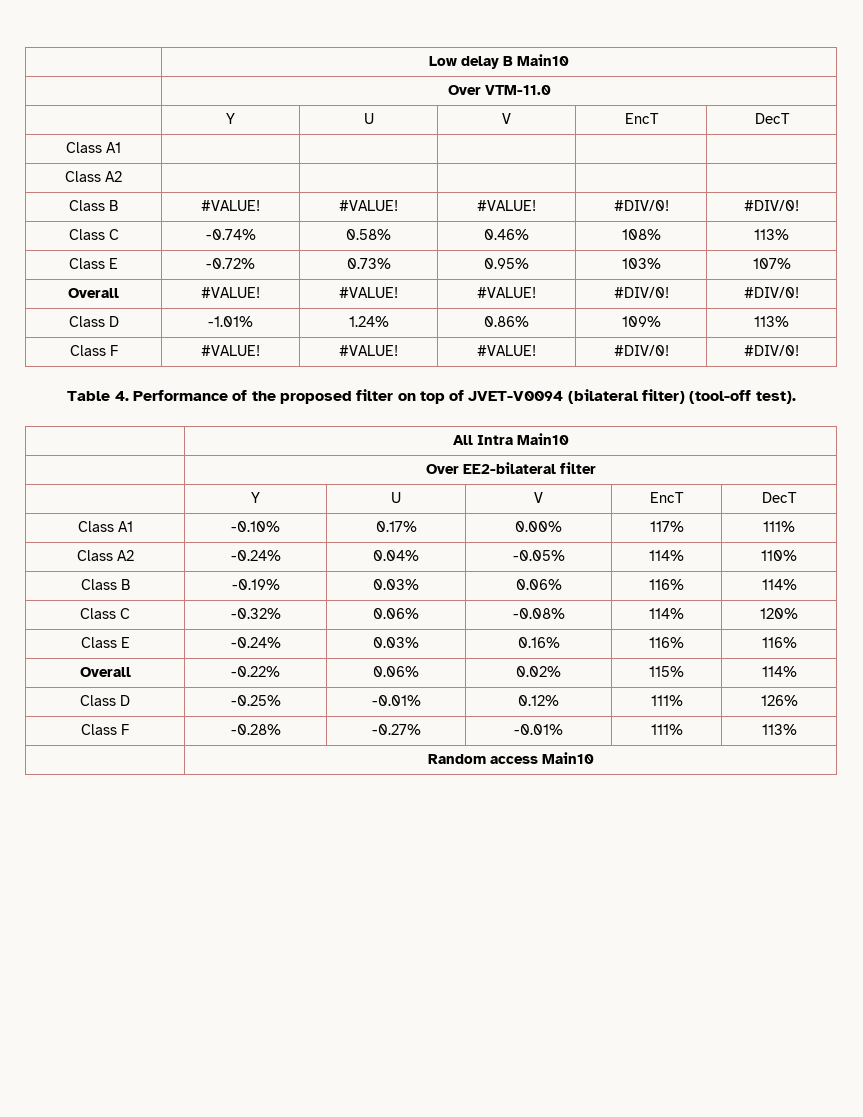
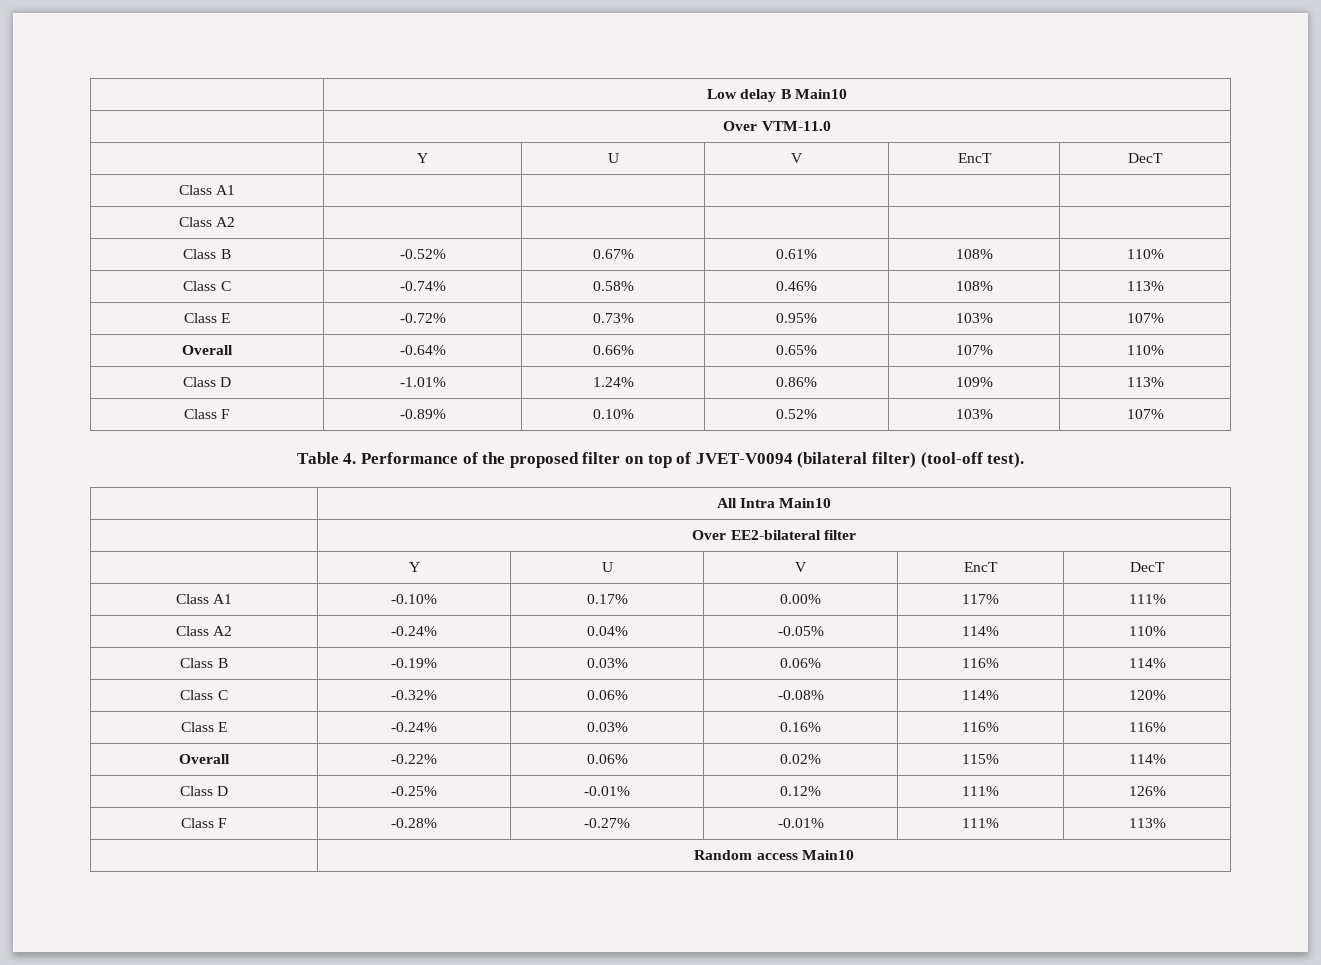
- Class B | #VALUE! | #VALUE! | #VALUE! | #DIV/0! | #DIV/0!
+ Class B | -0.52% | 0.67% | 0.61% | 108% | 110%
- Overall | #VALUE! | #VALUE! | #VALUE! | #DIV/0! | #DIV/0!
+ Overall | -0.64% | 0.66% | 0.65% | 107% | 110%
- Class F | #VALUE! | #VALUE! | #VALUE! | #DIV/0! | #DIV/0!
+ Class F | -0.89% | 0.10% | 0.52% | 103% | 107%

